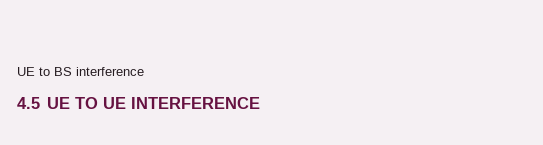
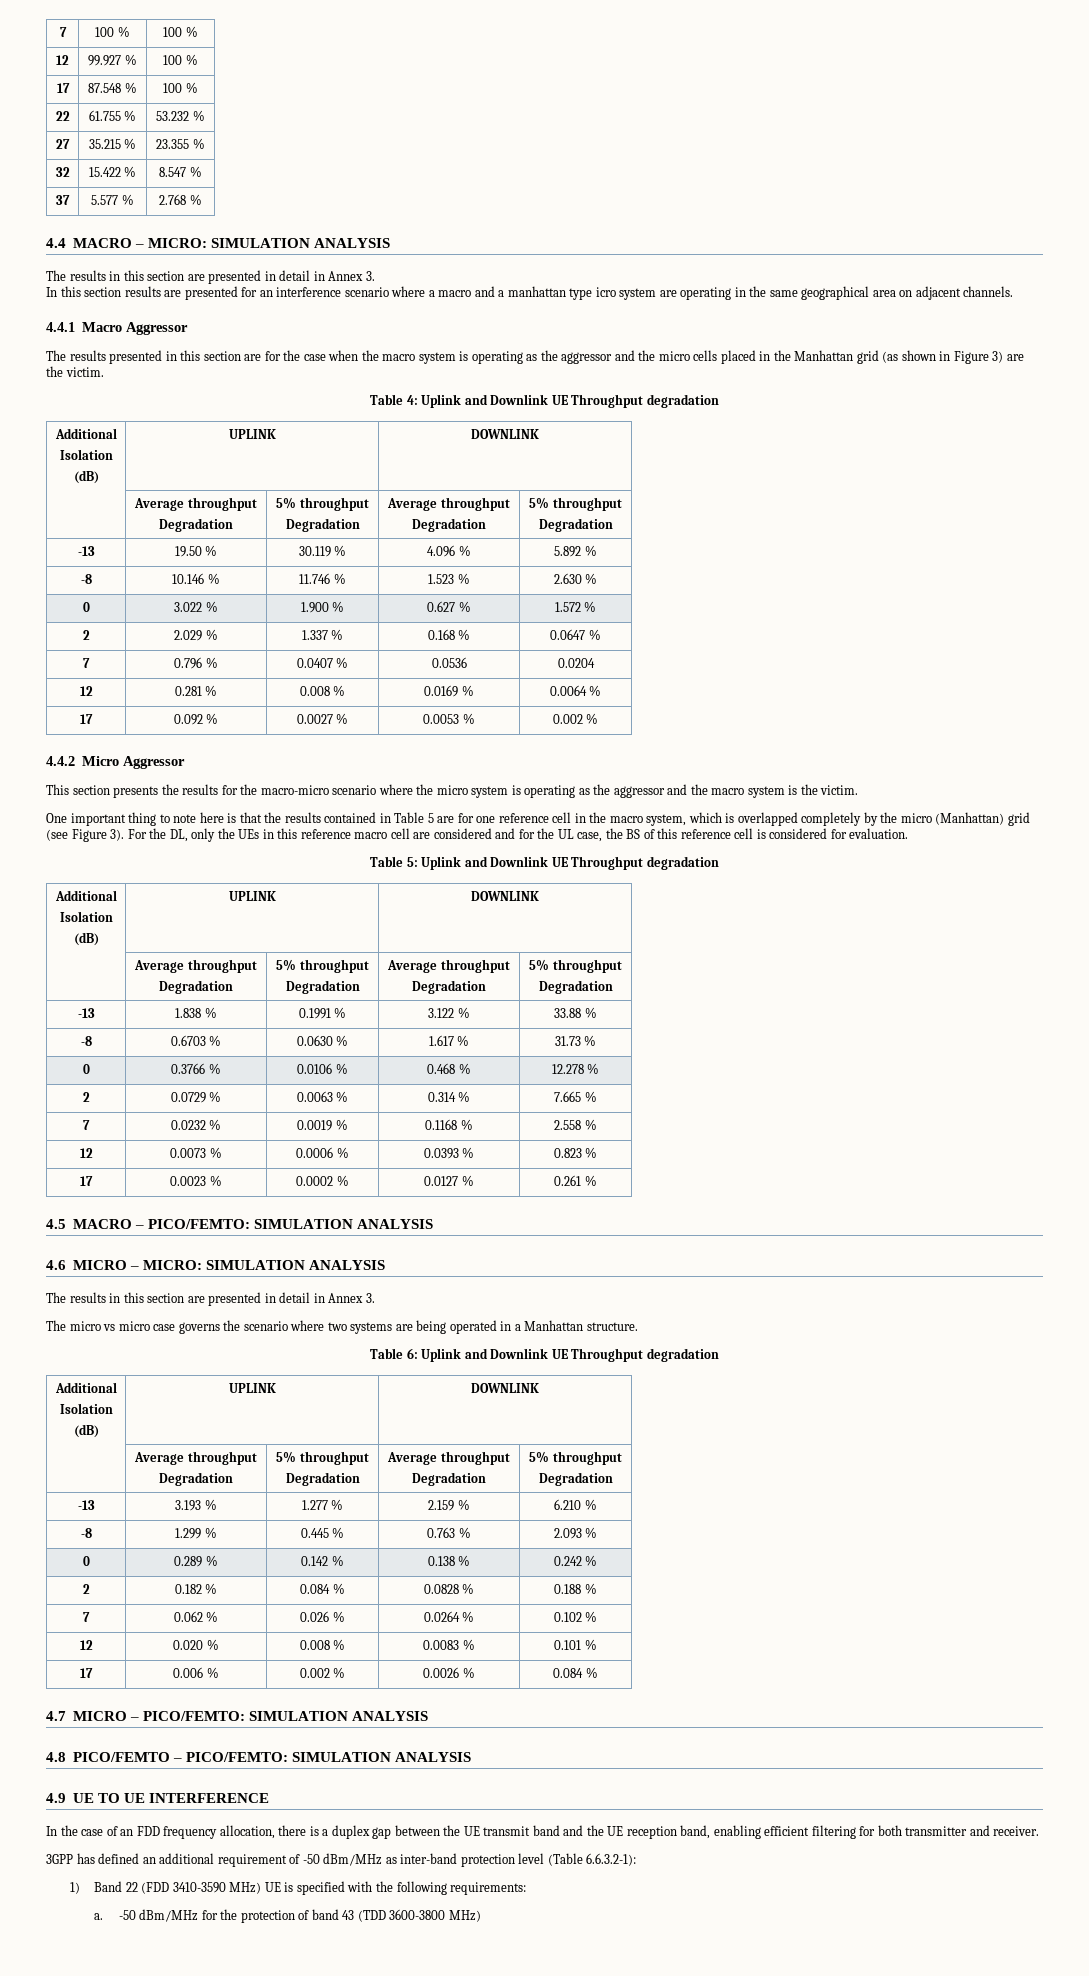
- UE to BS interference
- 4.5 UE TO UE INTERFERENCE
+ 7 | 100 % | 100 %
+ 12 | 99.927 % | 100 %
+ 17 | 87.548 % | 100 %
+ 22 | 61.755 % | 53.232 %
+ 27 | 35.215 % | 23.355 %
+ 32 | 15.422 % | 8.547 %
+ 37 | 5.577 % | 2.768 %
+ 4.4 MACRO – MICRO: SIMULATION ANALYSIS
+ The results in this section are presented in detail in Annex 3.
+ In this section results are presented for an interference scenario where a macro and a manhattan type icro system are operating in the same geographical area on adjacent channels.
+ 4.4.1 Macro Aggressor
+ The results presented in this section are for the case when the macro system is operating as the aggressor and the micro cells placed in the Manhattan grid (as shown in Figure 3) are the victim.
+ Table 4: Uplink and Downlink UE Throughput degradation
+ Additional
+ Isolation
+ (dB) | UPLINK | DOWNLINK
+ | Average throughput
+ Degradation | 5% throughput
+ Degradation | Average throughput
+ Degradation | 5% throughput
+ Degradation
+ -13 | 19.50 % | 30.119 % | 4.096 % | 5.892 %
+ -8 | 10.146 % | 11.746 % | 1.523 % | 2.630 %
+ 0 | 3.022 % | 1.900 % | 0.627 % | 1.572 %
+ 2 | 2.029 % | 1.337 % | 0.168 % | 0.0647 %
+ 7 | 0.796 % | 0.0407 % | 0.0536 | 0.0204
+ 12 | 0.281 % | 0.008 % | 0.0169 % | 0.0064 %
+ 17 | 0.092 % | 0.0027 % | 0.0053 % | 0.002 %
+ 4.4.2 Micro Aggressor
+ This section presents the results for the macro-micro scenario where the micro system is operating as the aggressor and the macro system is the victim.
+ One important thing to note here is that the results contained in Table 5 are for one reference cell in the macro system, which is overlapped completely by the micro (Manhattan) grid (see Figure 3). For the DL, only the UEs in this reference macro cell are considered and for the UL case, the BS of this reference cell is considered for evaluation.
+ Table 5: Uplink and Downlink UE Throughput degradation
+ Additional
+ Isolation
+ (dB) | UPLINK | DOWNLINK
+ | Average throughput
+ Degradation | 5% throughput
+ Degradation | Average throughput
+ Degradation | 5% throughput
+ Degradation
+ -13 | 1.838 % | 0.1991 % | 3.122 % | 33.88 %
+ -8 | 0.6703 % | 0.0630 % | 1.617 % | 31.73 %
+ 0 | 0.3766 % | 0.0106 % | 0.468 % | 12.278 %
+ 2 | 0.0729 % | 0.0063 % | 0.314 % | 7.665 %
+ 7 | 0.0232 % | 0.0019 % | 0.1168 % | 2.558 %
+ 12 | 0.0073 % | 0.0006 % | 0.0393 % | 0.823 %
+ 17 | 0.0023 % | 0.0002 % | 0.0127 % | 0.261 %
+ 4.5 MACRO – PICO/FEMTO: SIMULATION ANALYSIS
+ 4.6 MICRO – MICRO: SIMULATION ANALYSIS
+ The results in this section are presented in detail in Annex 3.
+ The micro vs micro case governs the scenario where two systems are being operated in a Manhattan structure.
+ Table 6: Uplink and Downlink UE Throughput degradation
+ Additional
+ Isolation
+ (dB) | UPLINK | DOWNLINK
+ | Average throughput
+ Degradation | 5% throughput
+ Degradation | Average throughput
+ Degradation | 5% throughput
+ Degradation
+ -13 | 3.193 % | 1.277 % | 2.159 % | 6.210 %
+ -8 | 1.299 % | 0.445 % | 0.763 % | 2.093 %
+ 0 | 0.289 % | 0.142 % | 0.138 % | 0.242 %
+ 2 | 0.182 % | 0.084 % | 0.0828 % | 0.188 %
+ 7 | 0.062 % | 0.026 % | 0.0264 % | 0.102 %
+ 12 | 0.020 % | 0.008 % | 0.0083 % | 0.101 %
+ 17 | 0.006 % | 0.002 % | 0.0026 % | 0.084 %
+ 4.7 MICRO – PICO/FEMTO: SIMULATION ANALYSIS
+ 4.8 PICO/FEMTO – PICO/FEMTO: SIMULATION ANALYSIS
+ 4.9 UE TO UE INTERFERENCE
+ In the case of an FDD frequency allocation, there is a duplex gap between the UE transmit band and the UE reception band, enabling efficient filtering for both transmitter and receiver.
+ 3GPP has defined an additional requirement of -50 dBm/MHz as inter-band protection level (Table 6.6.3.2-1):
+ 1) Band 22 (FDD 3410-3590 MHz) UE is specified with the following requirements:
+ a. -50 dBm/MHz for the protection of band 43 (TDD 3600-3800 MHz)

